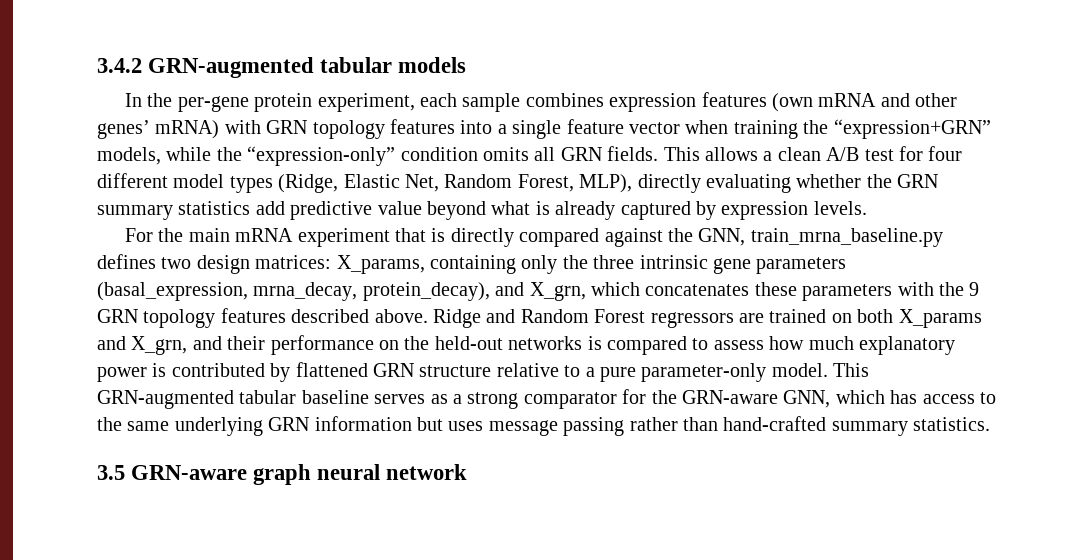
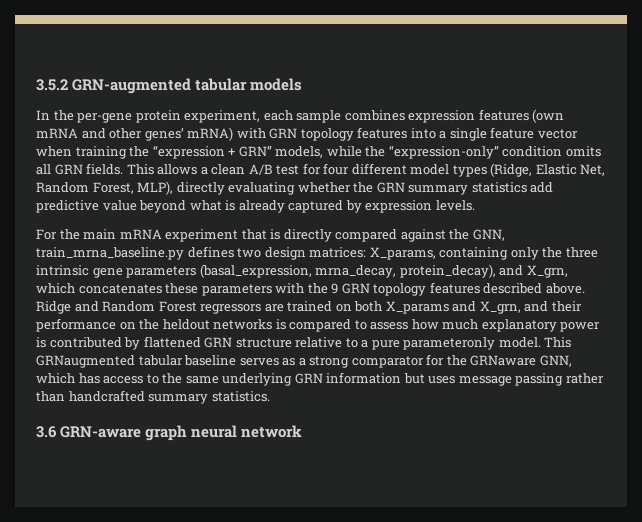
- 3.4.2 GRN-augmented tabular models
+ 3.5.2 GRN-augmented tabular models
- In the per-gene protein experiment, each sample combines expression features (own mRNA and other genes’ mRNA) with GRN topology features into a single feature vector when training the “expression+GRN” models, while the “expression-only” condition omits all GRN fields.
+ In the per-gene protein experiment, each sample combines expression features (own mRNA and other genes’ mRNA) with GRN topology features into a single feature vector when training the “expression + GRN” models, while the “expression-only” condition omits all GRN fields.
- Ridge and Random Forest regressors are trained on both X_params and X_grn, and their performance on the held-out networks is compared to assess how much explanatory power is contributed by flattened GRN structure relative to a pure parameter-only model.
+ Ridge and Random Forest regressors are trained on both X_params and X_grn, and their performance on the heldout networks is compared to assess how much explanatory power is contributed by flattened GRN structure relative to a pure parameteronly model.
- This GRN-augmented tabular baseline serves as a strong comparator for the GRN-aware GNN, which has access to the same underlying GRN information but uses message passing rather than hand-crafted summary statistics.
+ This GRNaugmented tabular baseline serves as a strong comparator for the GRNaware GNN, which has access to the same underlying GRN information but uses message passing rather than handcrafted summary statistics.
- 3.5 GRN-aware graph neural network
+ 3.6 GRN-aware graph neural network

